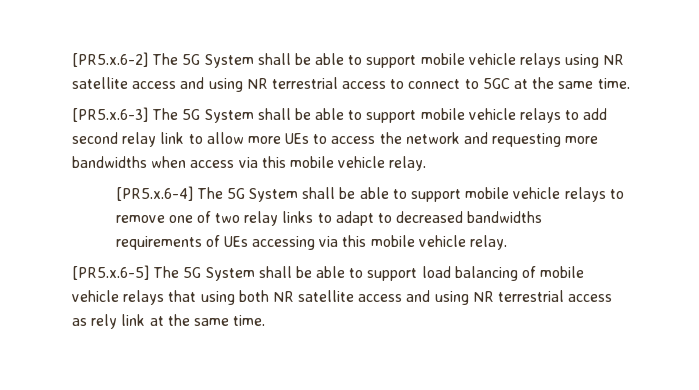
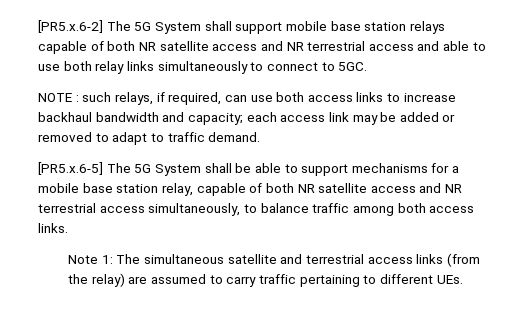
- [PR5.x.6-2] The 5G System shall be able to support mobile vehicle relays using NR satellite access and using NR terrestrial access to connect to 5GC at the same time.
- [PR5.x.6-3] The 5G System shall be able to support mobile vehicle relays to add second relay link to allow more UEs to access the network and requesting more bandwidths when access via this mobile vehicle relay.
- [PR5.x.6-4] The 5G System shall be able to support mobile vehicle relays to remove one of two relay links to adapt to decreased bandwidths requirements of UEs accessing via this mobile vehicle relay.
+ [PR5.x.6-2] The 5G System shall support mobile base station relays capable of both NR satellite access and NR terrestrial access and able to use both relay links simultaneously to connect to 5GC.
+ NOTE : such relays, if required, can use both access links to increase backhaul bandwidth and capacity; each access link may be added or removed to adapt to traffic demand.
- [PR5.x.6-5] The 5G System shall be able to support load balancing of mobile vehicle relays that using both NR satellite access and using NR terrestrial access as rely link at the same time.
+ [PR5.x.6-5] The 5G System shall be able to support mechanisms for a mobile base station relay, capable of both NR satellite access and NR terrestrial access simultaneously, to balance traffic among both access links.
+ Note 1: The simultaneous satellite and terrestrial access links (from the relay) are assumed to carry traffic pertaining to different UEs.

